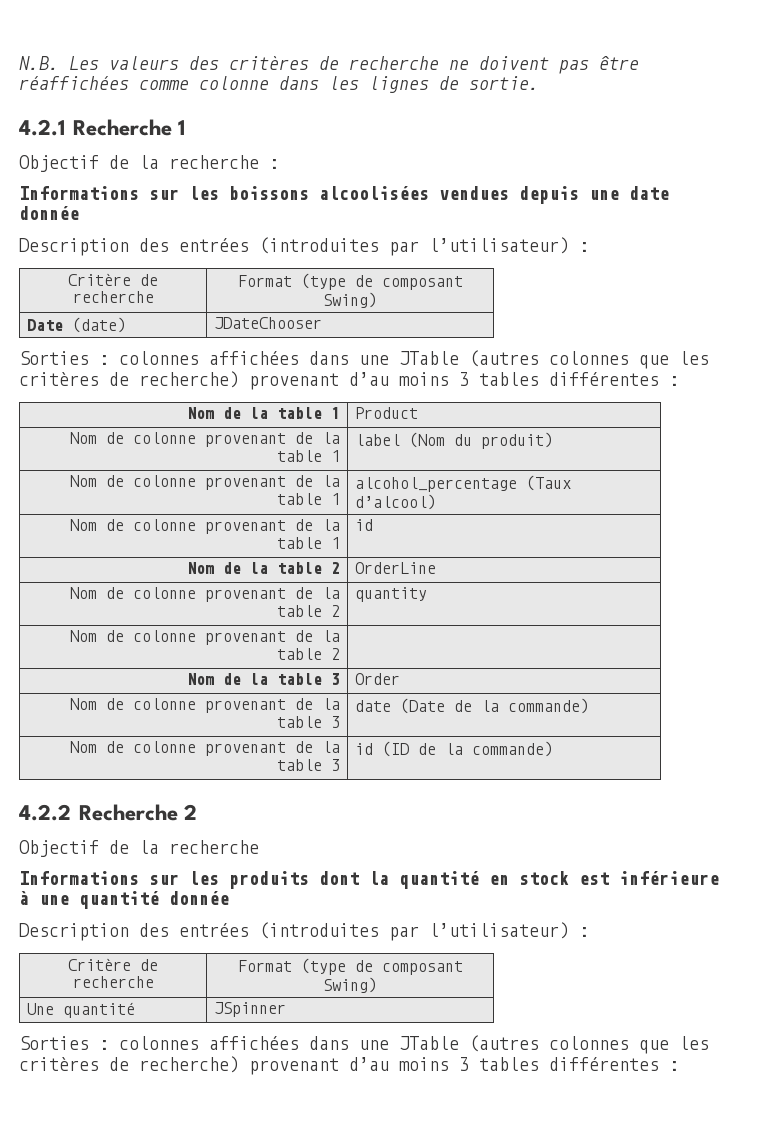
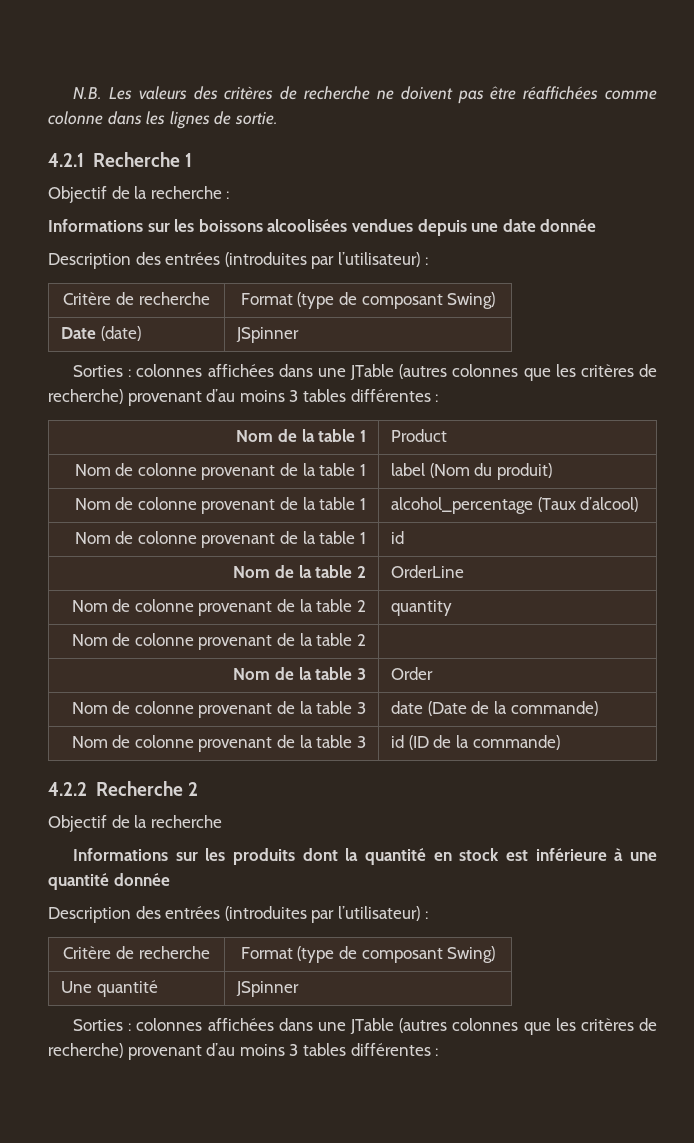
- Date (date) | JDateChooser
+ Date (date) | JSpinner

